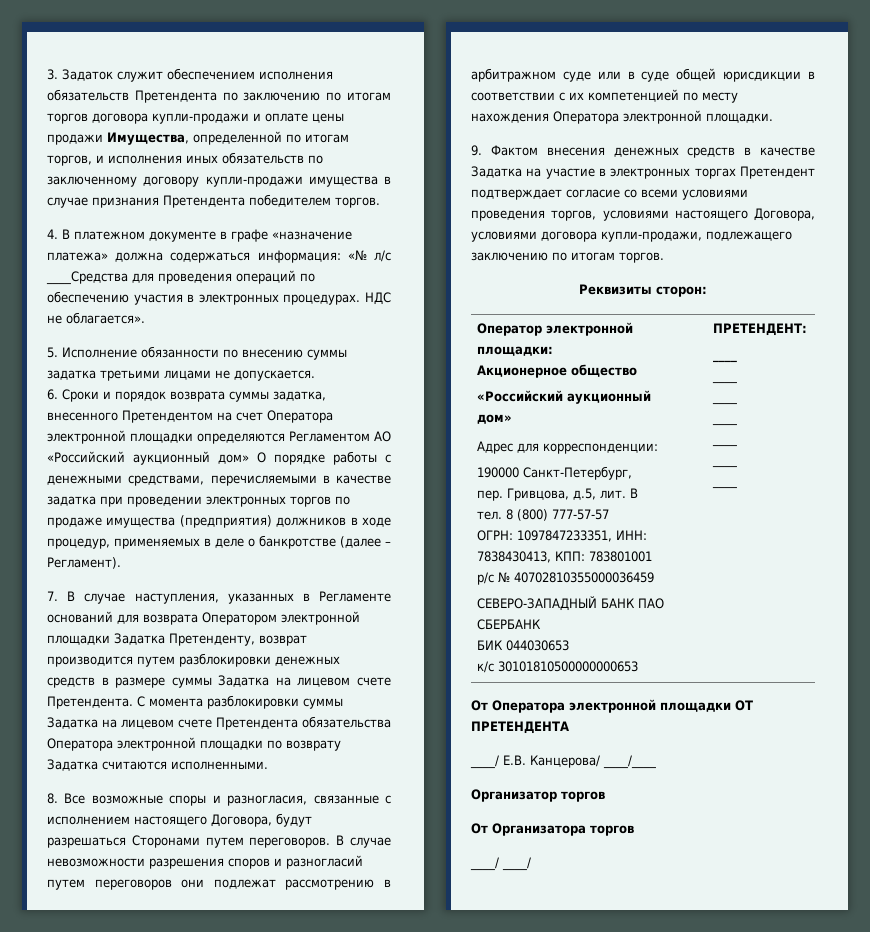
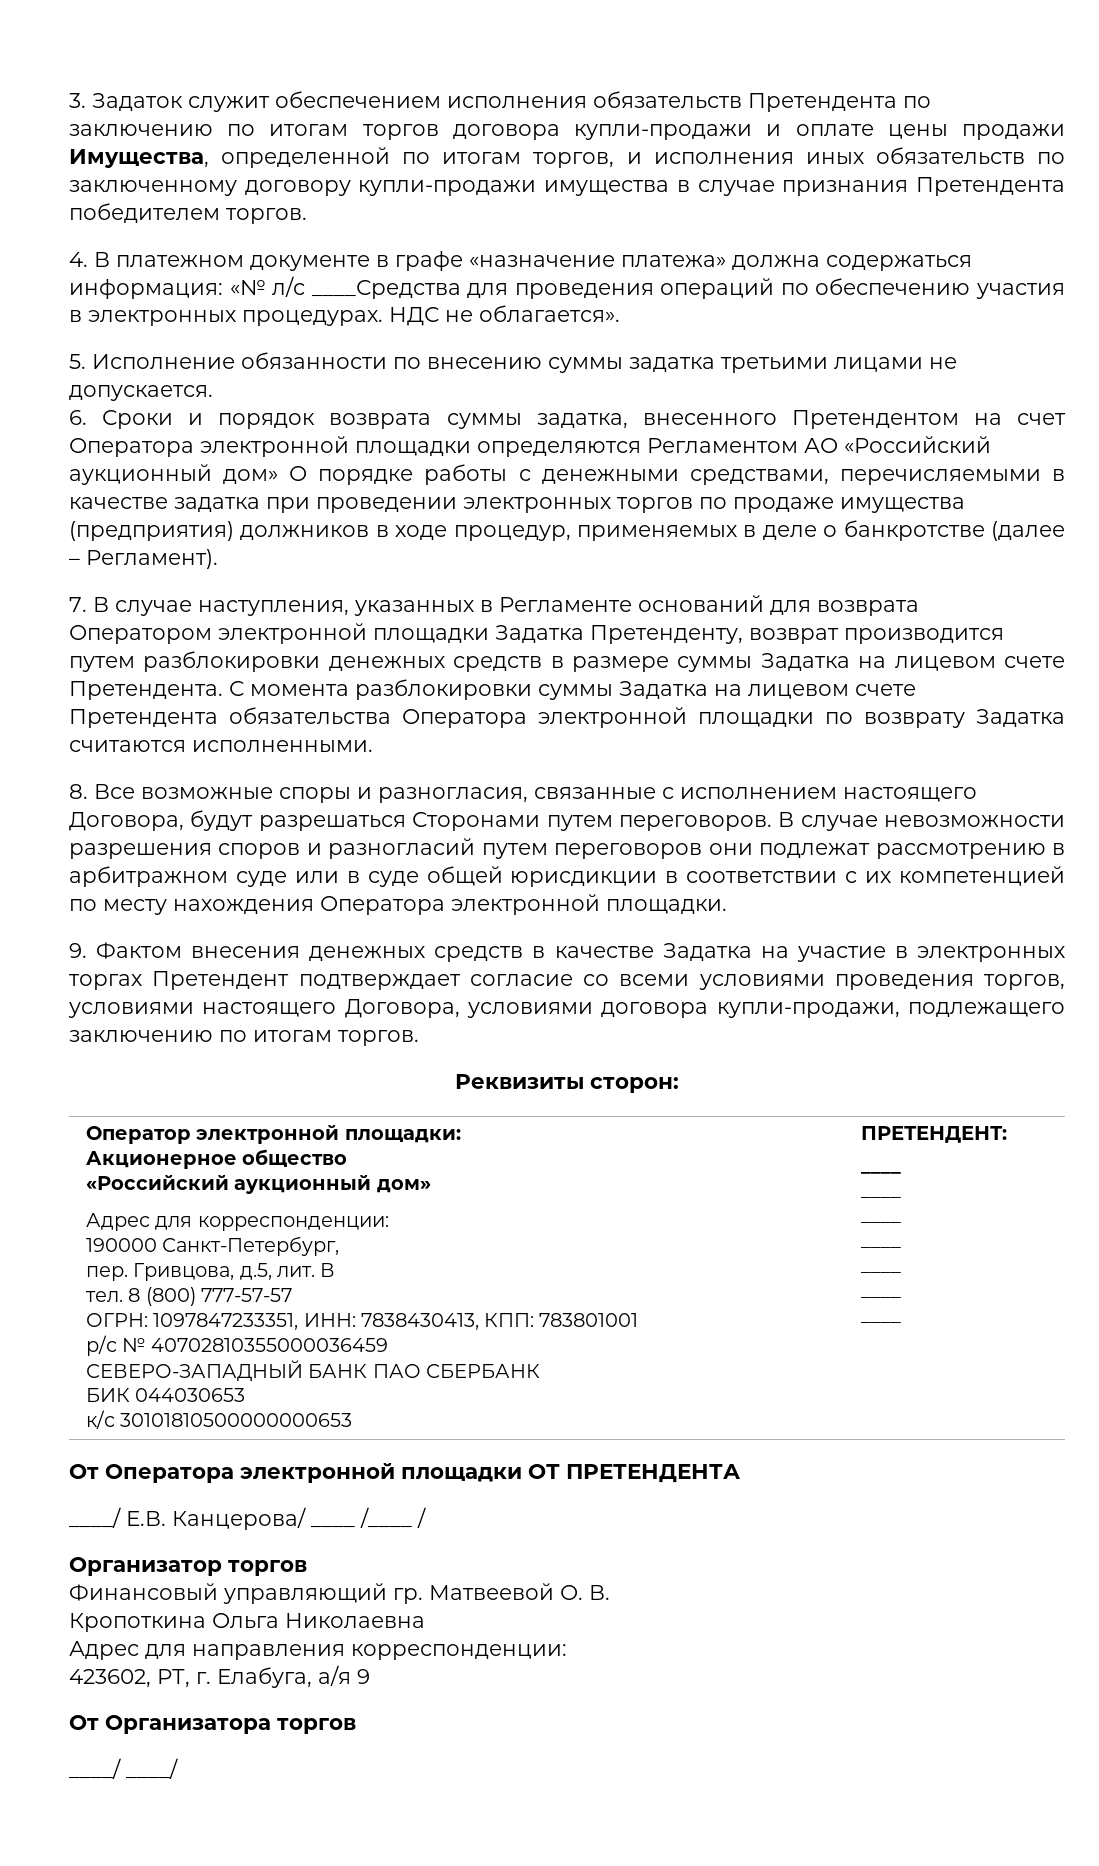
- ____/ Е.В. Канцерова/ ____/____
+ ____/ Е.В. Канцерова/ ____ /____ /
+ Финансовый управляющий гр. Матвеевой О. В.
+ Кропоткина Ольга Николаевна
+ Адрес для направления корреспонденции:
+ 423602, РТ, г. Елабуга, а/я 9

